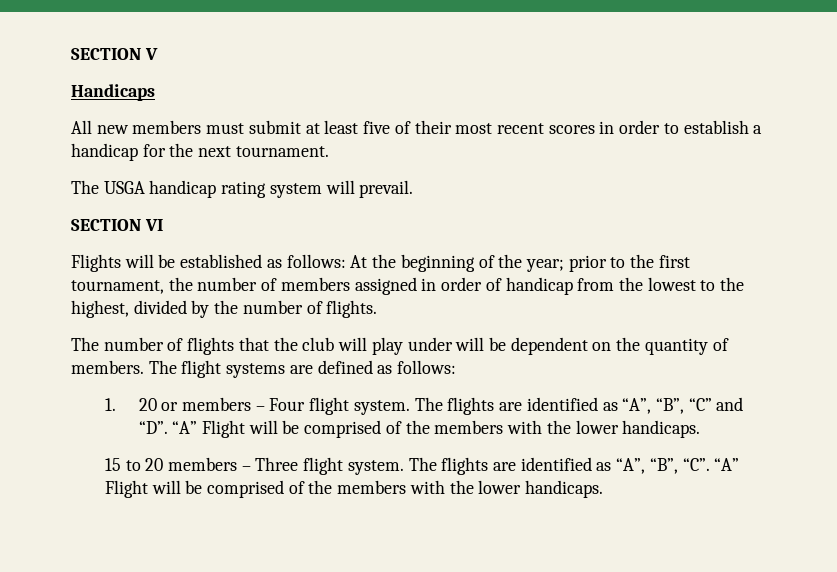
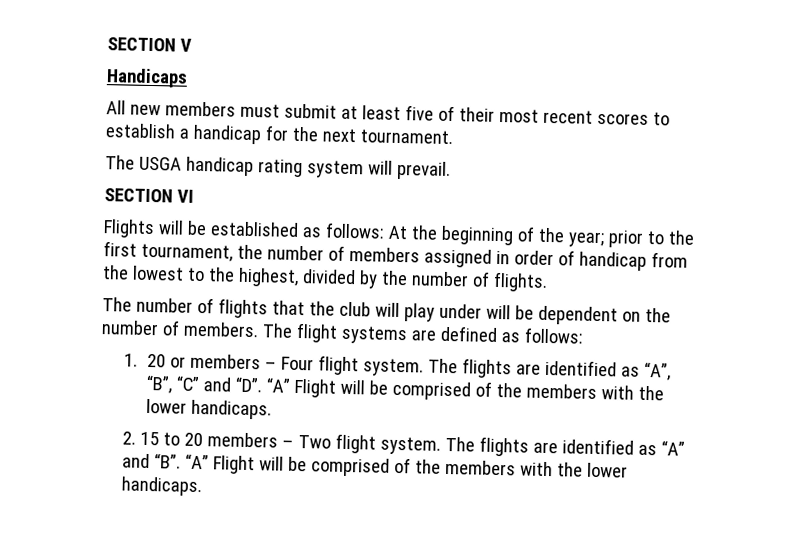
- All new members must submit at least five of their most recent scores in order to establish a handicap for the next tournament.
+ All new members must submit at least five of their most recent scores to establish a handicap for the next tournament.
- The number of flights that the club will play under will be dependent on the quantity of members.
+ The number of flights that the club will play under will be dependent on the number of members.
- 15 to 20 members – Three flight system. The flights are identified as “A”, “B”, “C”. “A” Flight will be comprised of the members with the lower handicaps.
+ 2. 15 to 20 members – Two flight system. The flights are identified as “A” and “B”. “A” Flight will be comprised of the members with the lower handicaps.

